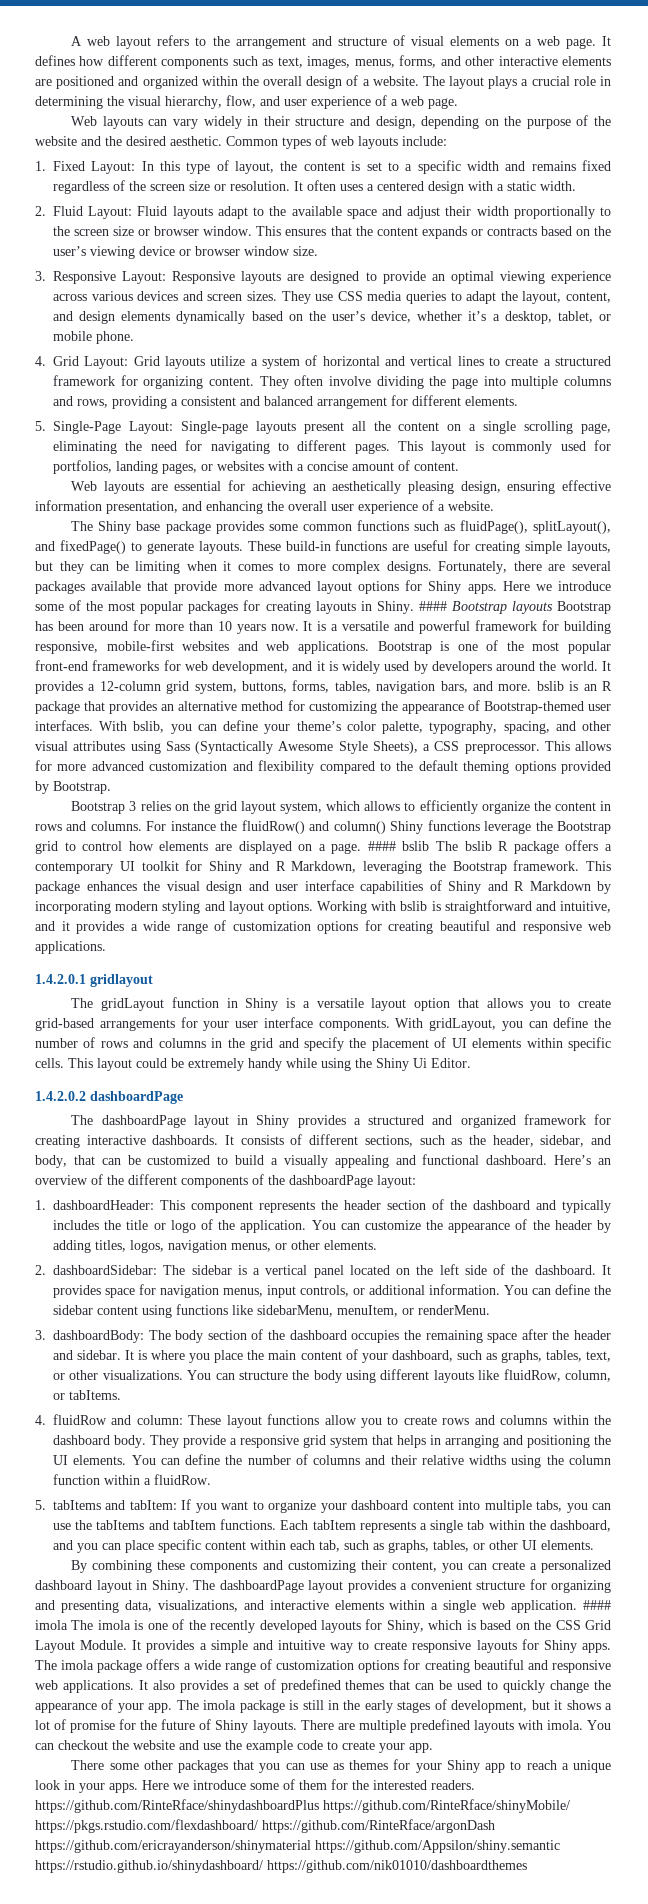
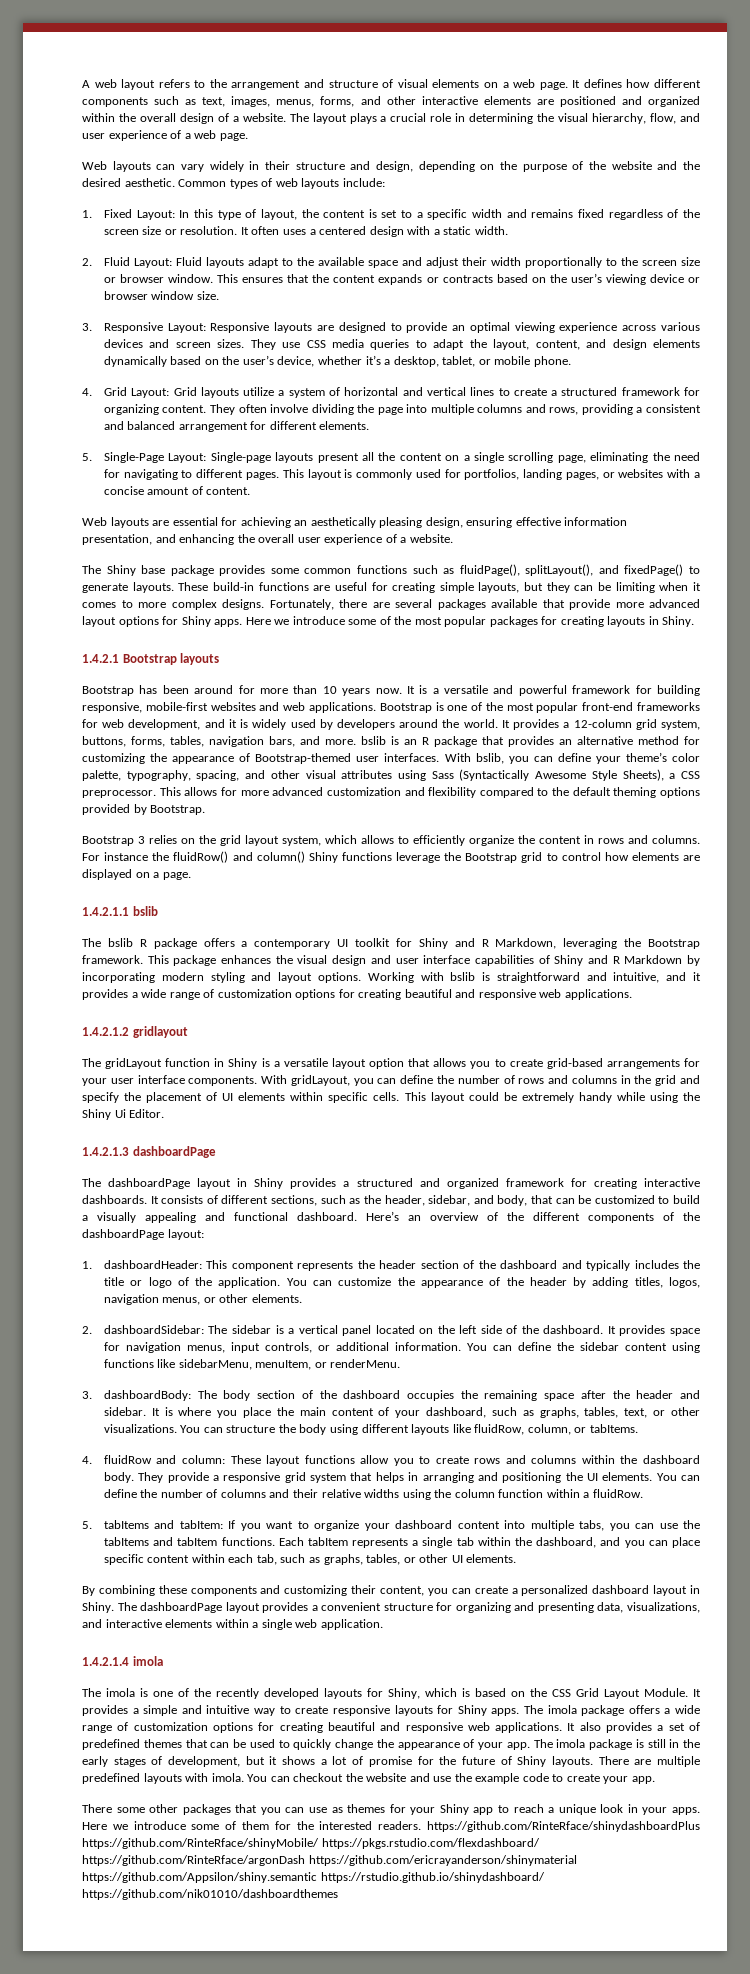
- Here we introduce some of the most popular packages for creating layouts in Shiny. #### Bootstrap layouts Bootstrap has been around for more than 10 years now.
+ Here we introduce some of the most popular packages for creating layouts in Shiny.
+ 1.4.2.1 Bootstrap layouts
+ Bootstrap has been around for more than 10 years now.
- For instance the fluidRow() and column() Shiny functions leverage the Bootstrap grid to control how elements are displayed on a page. #### bslib The bslib R package offers a contemporary UI toolkit for Shiny and R Markdown, leveraging the Bootstrap framework.
+ For instance the fluidRow() and column() Shiny functions leverage the Bootstrap grid to control how elements are displayed on a page.
+ 1.4.2.1.1 bslib
+ The bslib R package offers a contemporary UI toolkit for Shiny and R Markdown, leveraging the Bootstrap framework.
- 1.4.2.0.1 gridlayout
+ 1.4.2.1.2 gridlayout
- 1.4.2.0.2 dashboardPage
+ 1.4.2.1.3 dashboardPage
- The dashboardPage layout provides a convenient structure for organizing and presenting data, visualizations, and interactive elements within a single web application. #### imola The imola is one of the recently developed layouts for Shiny, which is based on the CSS Grid Layout Module.
+ The dashboardPage layout provides a convenient structure for organizing and presenting data, visualizations, and interactive elements within a single web application.
+ 1.4.2.1.4 imola
+ The imola is one of the recently developed layouts for Shiny, which is based on the CSS Grid Layout Module.

